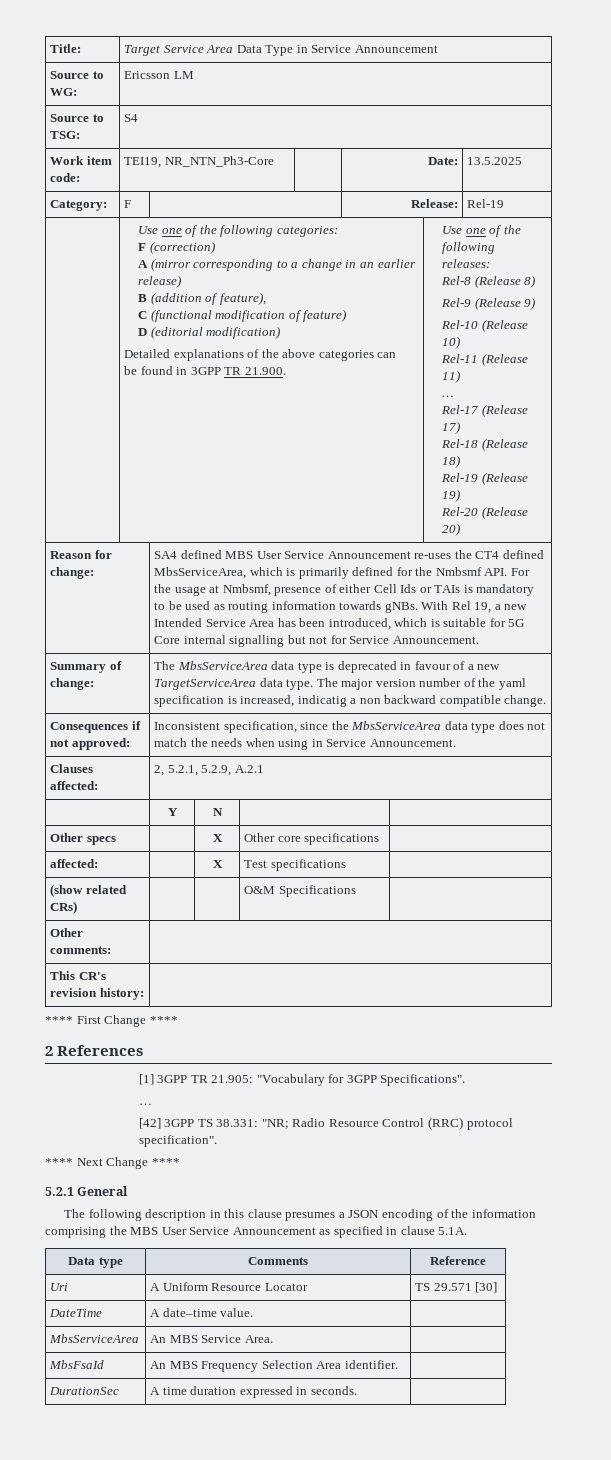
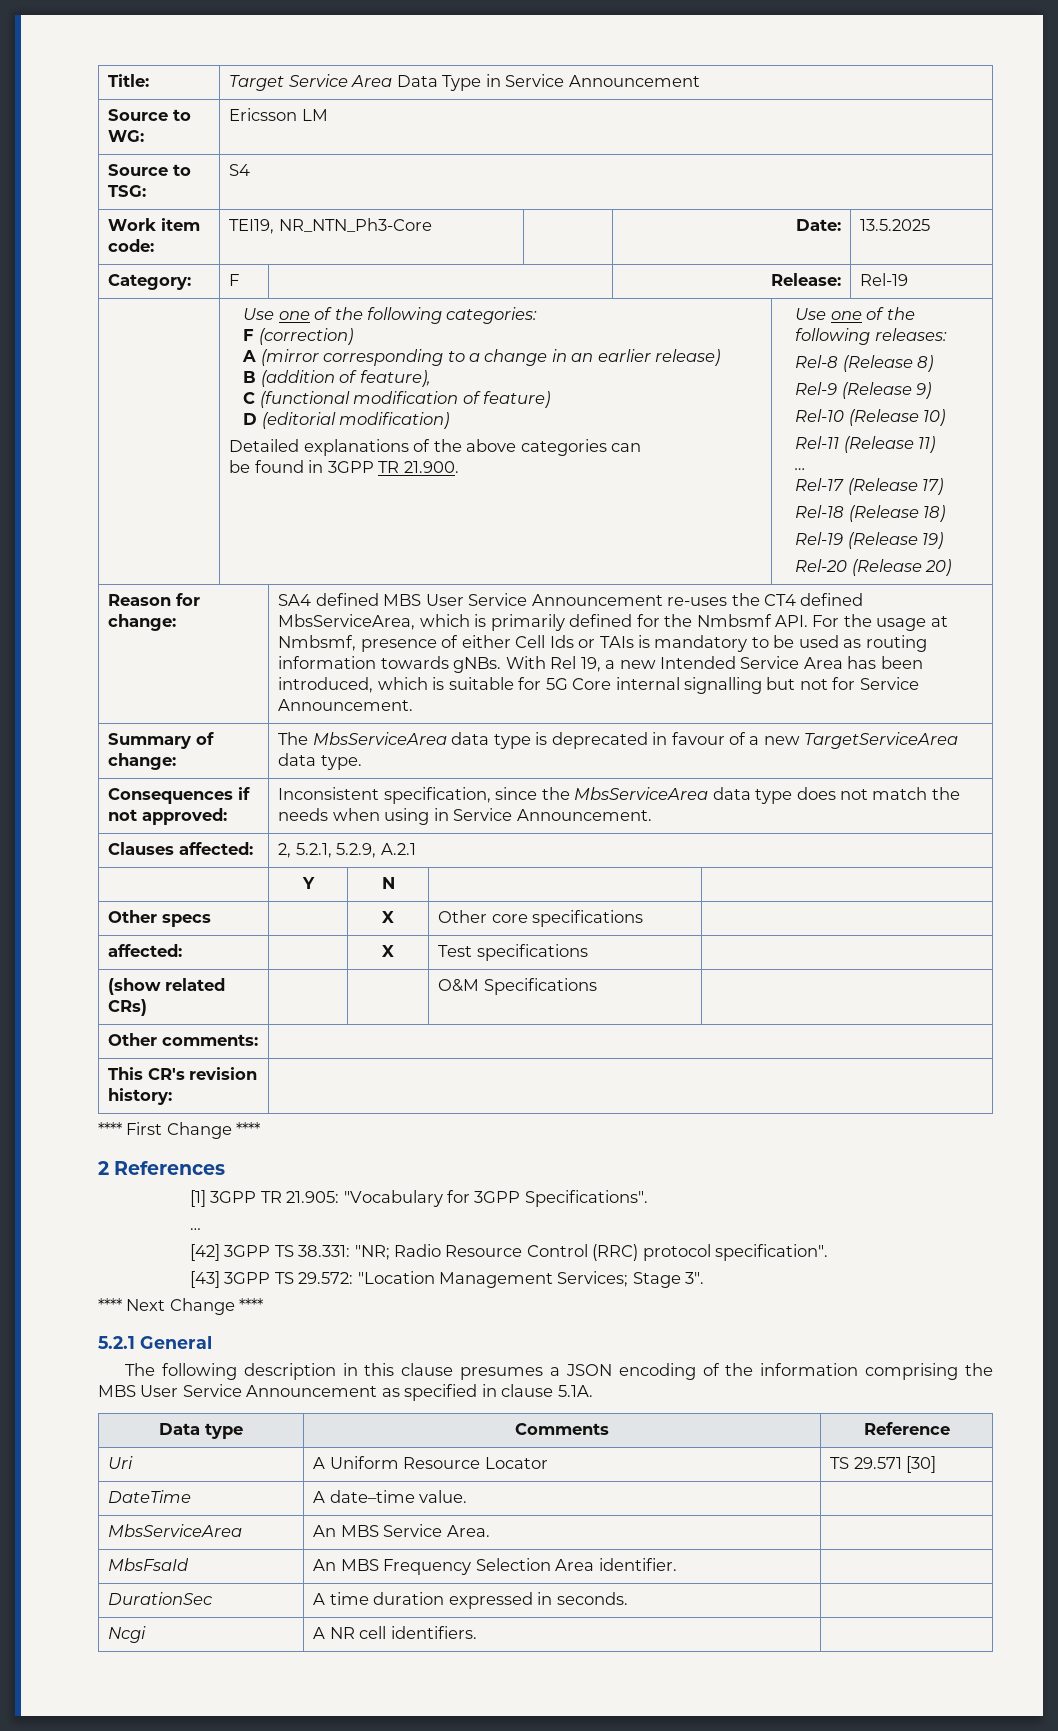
- Summary of change: | The MbsServiceArea data type is deprecated in favour of a new TargetServiceArea data type. The major version number of the yaml specification is increased, indicatig a non backward compatible change.
+ Summary of change: | The MbsServiceArea data type is deprecated in favour of a new TargetServiceArea data type.
+ [43] 3GPP TS 29.572: "Location Management Services; Stage 3".
+ Ncgi | A NR cell identifiers. |

